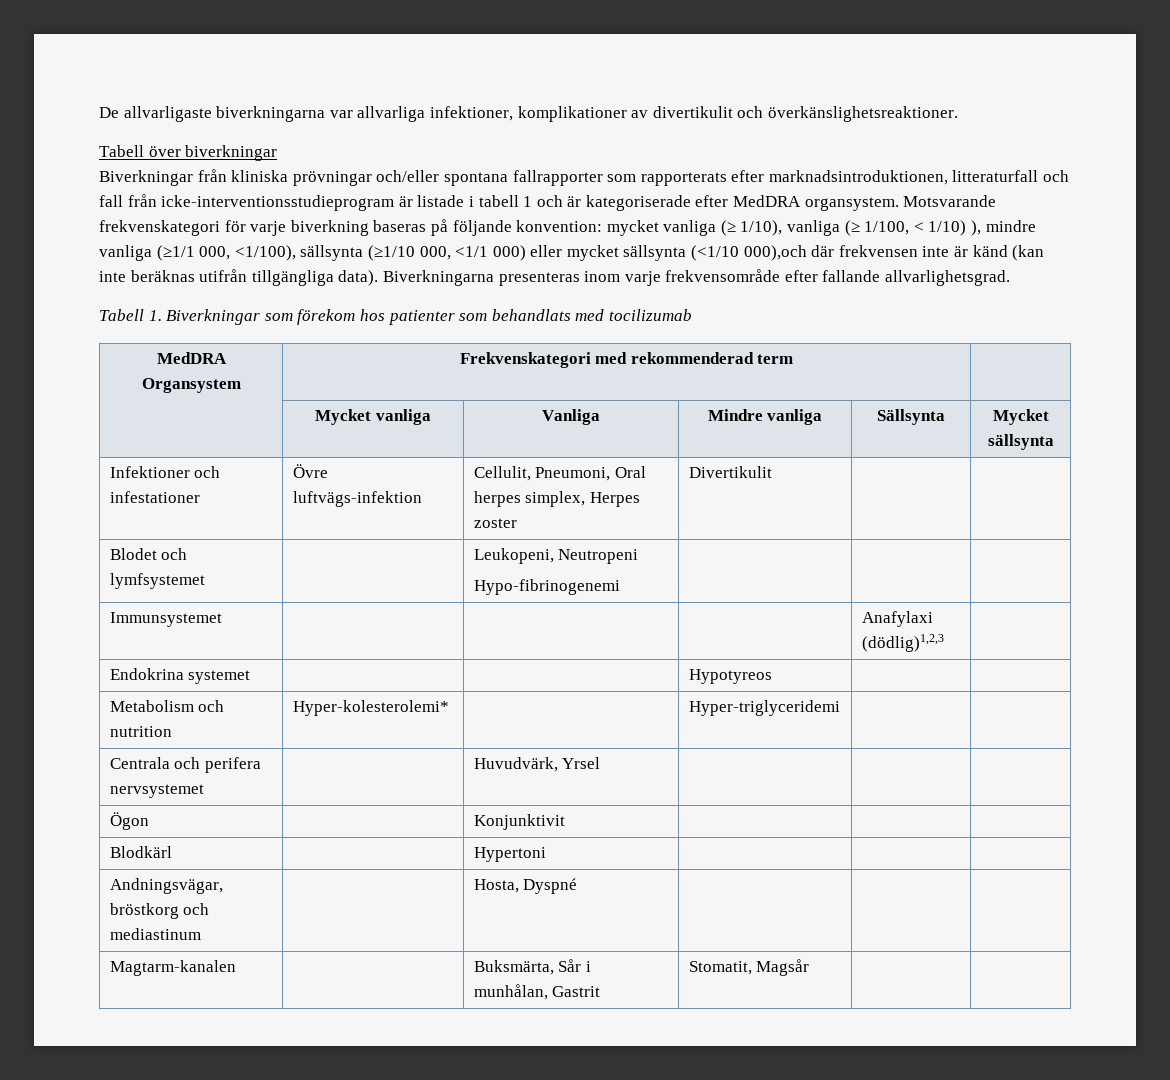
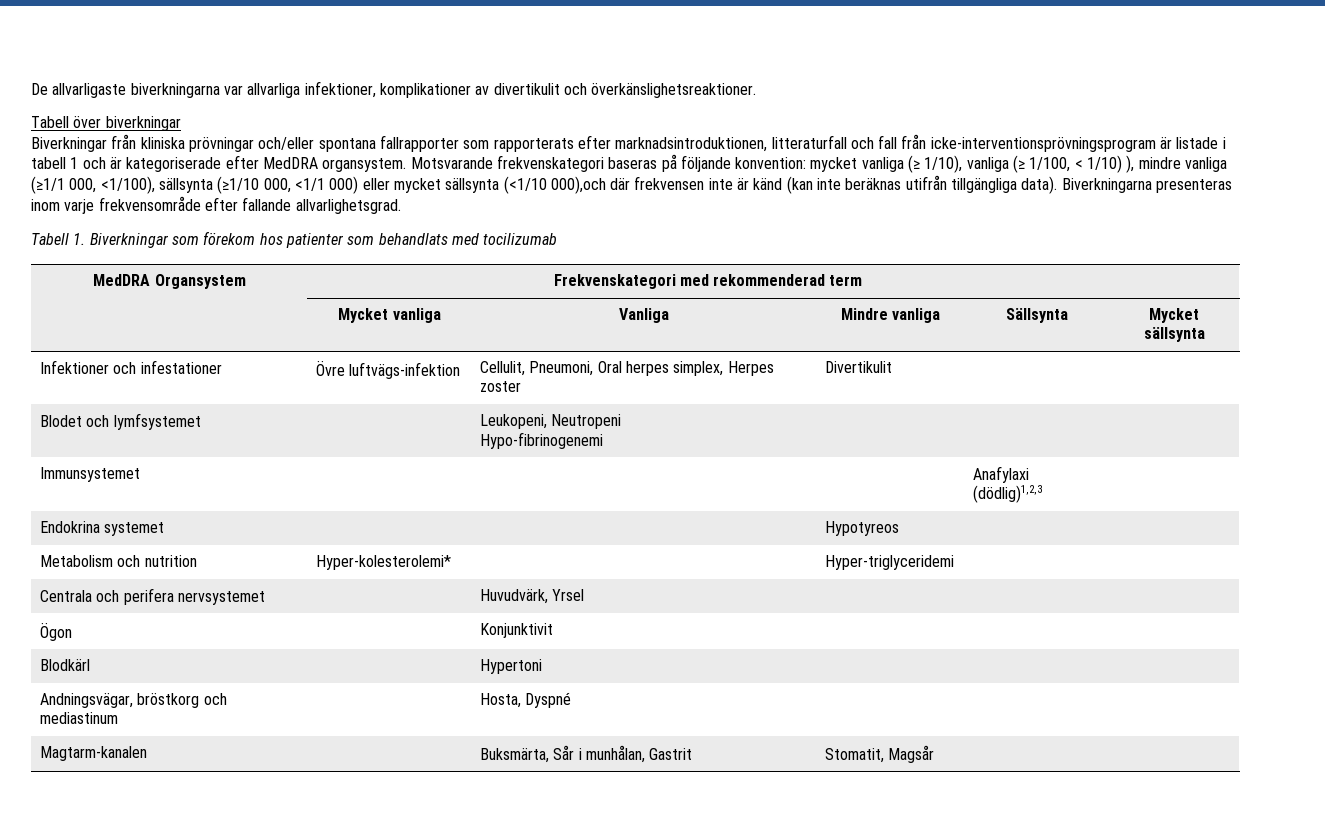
- Biverkningar från kliniska prövningar och/eller spontana fallrapporter som rapporterats efter marknadsintroduktionen, litteraturfall och fall från icke-interventionsstudieprogram är listade i tabell 1 och är kategoriserade efter MedDRA organsystem.
+ Biverkningar från kliniska prövningar och/eller spontana fallrapporter som rapporterats efter marknadsintroduktionen, litteraturfall och fall från icke-interventionsprövningsprogram är listade i tabell 1 och är kategoriserade efter MedDRA organsystem.
- Motsvarande frekvenskategori för varje biverkning baseras på följande konvention: mycket vanliga (≥ 1/10), vanliga (≥ 1/100, < 1/10) ), mindre vanliga (≥1/1 000, <1/100), sällsynta (≥1/10 000, <1/1 000) eller mycket sällsynta (<1/10 000),och där frekvensen inte är känd (kan inte beräknas utifrån tillgängliga data).
+ Motsvarande frekvenskategori baseras på följande konvention: mycket vanliga (≥ 1/10), vanliga (≥ 1/100, < 1/10) ), mindre vanliga (≥1/1 000, <1/100), sällsynta (≥1/10 000, <1/1 000) eller mycket sällsynta (<1/10 000),och där frekvensen inte är känd (kan inte beräknas utifrån tillgängliga data).

